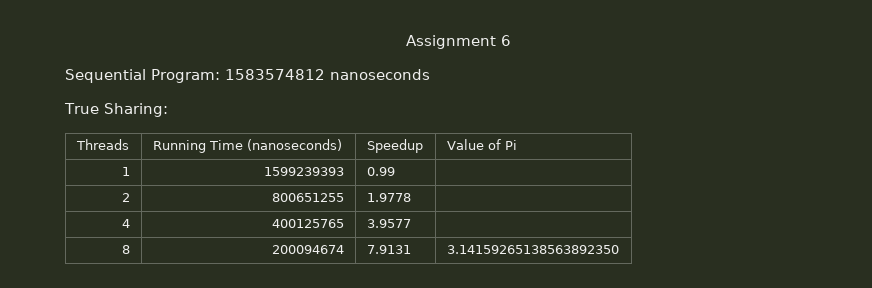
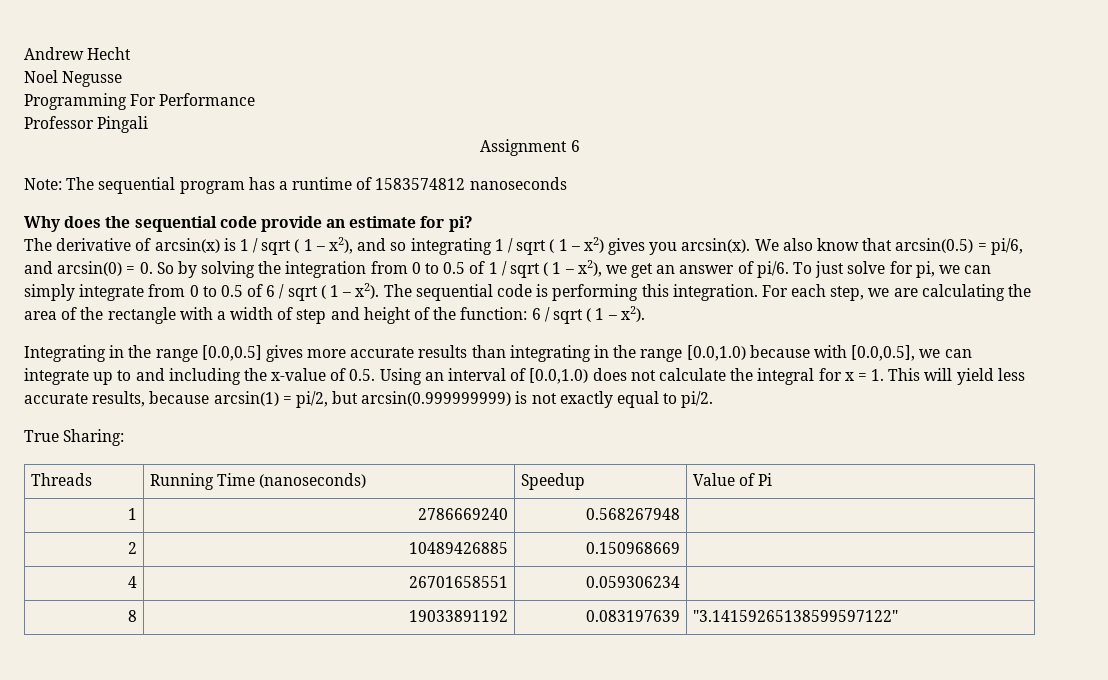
+ Andrew Hecht
+ Noel Negusse
+ Programming For Performance
+ Professor Pingali
  Assignment 6
- Sequential Program: 1583574812 nanoseconds
+ Note: The sequential program has a runtime of 1583574812 nanoseconds
+ Why does the sequential code provide an estimate for pi?
+ The derivative of arcsin(x) is 1 / sqrt ( 1 – x2), and so integrating 1 / sqrt ( 1 – x2) gives you arcsin(x). We also know that arcsin(0.5) = pi/6, and arcsin(0) = 0. So by solving the integration from 0 to 0.5 of 1 / sqrt ( 1 – x2), we get an answer of pi/6. To just solve for pi, we can simply integrate from 0 to 0.5 of 6 / sqrt ( 1 – x2). The sequential code is performing this integration. For each step, we are calculating the area of the rectangle with a width of step and height of the function: 6 / sqrt ( 1 – x2).
+ Integrating in the range [0.0,0.5] gives more accurate results than integrating in the range [0.0,1.0) because with [0.0,0.5], we can integrate up to and including the x-value of 0.5. Using an interval of [0.0,1.0) does not calculate the integral for x = 1. This will yield less accurate results, because arcsin(1) = pi/2, but arcsin(0.999999999) is not exactly equal to pi/2.
- 1 | 1599239393 | 0.99 |
+ 1 | 2786669240 | 0.568267948 |
- 2 | 800651255 | 1.9778 |
+ 2 | 10489426885 | 0.150968669 |
- 4 | 400125765 | 3.9577 |
+ 4 | 26701658551 | 0.059306234 |
- 8 | 200094674 | 7.9131 | 3.14159265138563892350
+ 8 | 19033891192 | 0.083197639 | "3.14159265138599597122"

